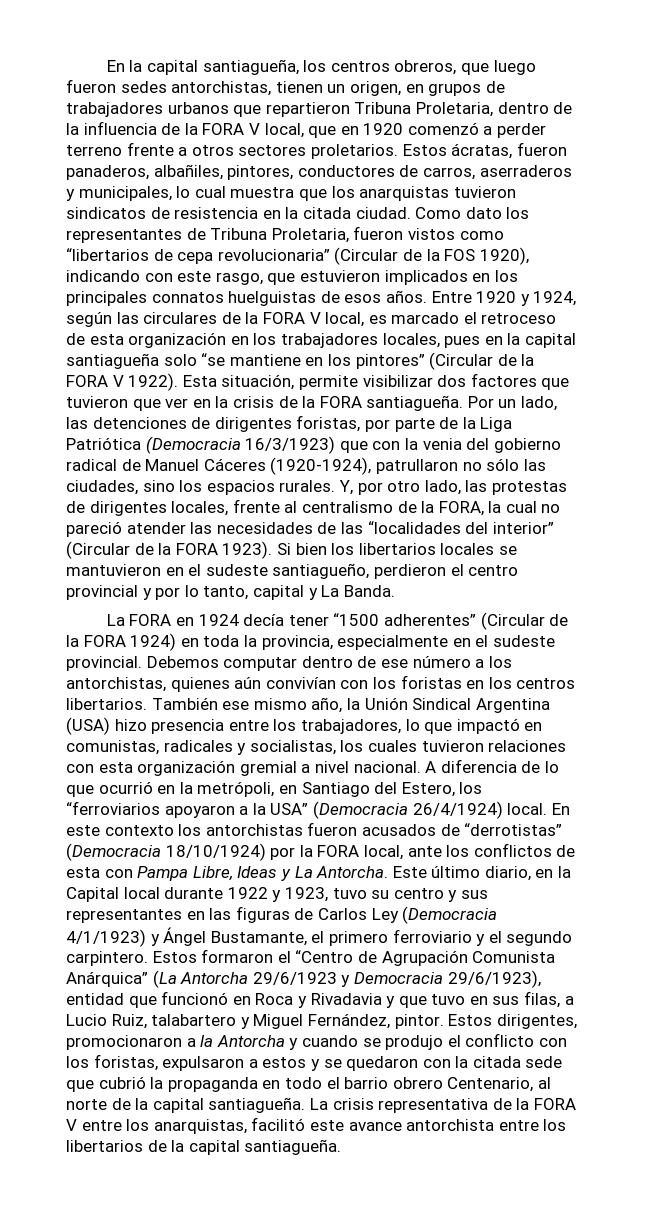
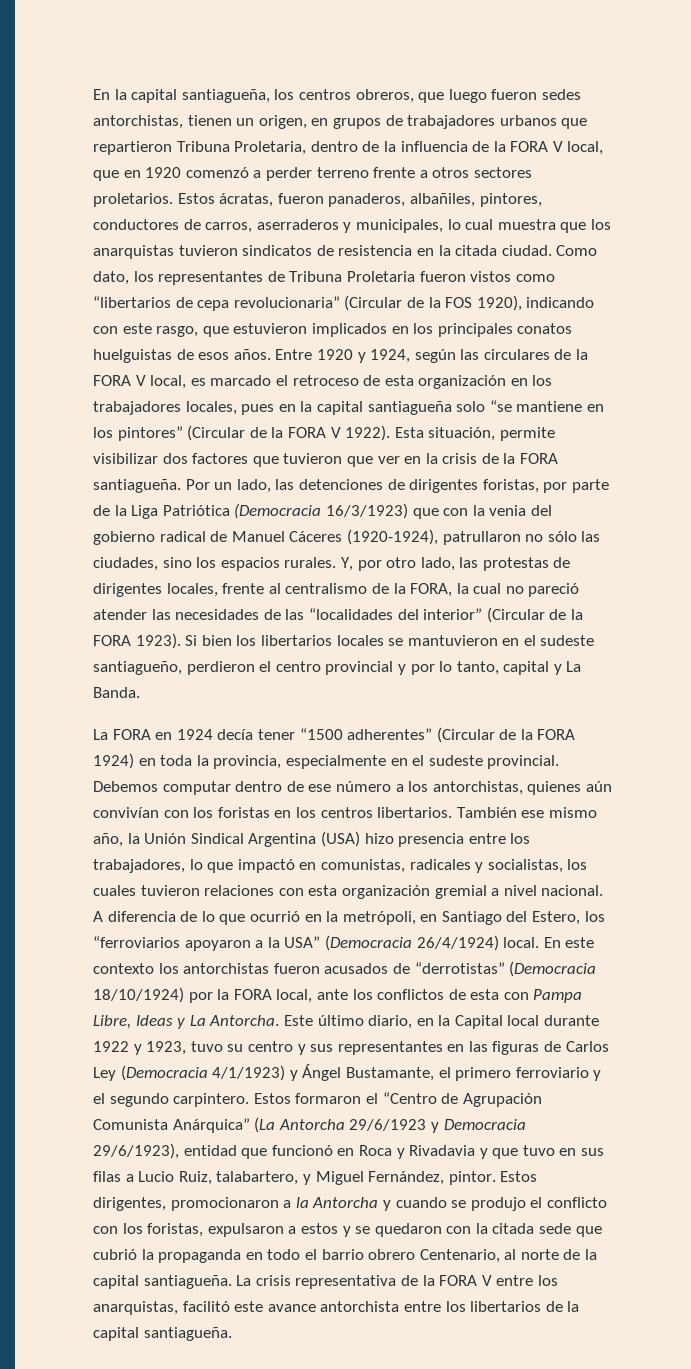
- Como dato los representantes de Tribuna Proletaria, fueron vistos como “libertarios de cepa revolucionaria” (Circular de la FOS 1920), indicando con este rasgo, que estuvieron implicados en los principales connatos huelguistas de esos años.
+ Como dato, los representantes de Tribuna Proletaria fueron vistos como “libertarios de cepa revolucionaria” (Circular de la FOS 1920), indicando con este rasgo, que estuvieron implicados en los principales conatos huelguistas de esos años.
- Estos formaron el “Centro de Agrupación Comunista Anárquica” (La Antorcha 29/6/1923 y Democracia 29/6/1923), entidad que funcionó en Roca y Rivadavia y que tuvo en sus filas, a Lucio Ruiz, talabartero y Miguel Fernández, pintor.
+ Estos formaron el “Centro de Agrupación Comunista Anárquica” (La Antorcha 29/6/1923 y Democracia 29/6/1923), entidad que funcionó en Roca y Rivadavia y que tuvo en sus filas a Lucio Ruiz, talabartero, y Miguel Fernández, pintor.

